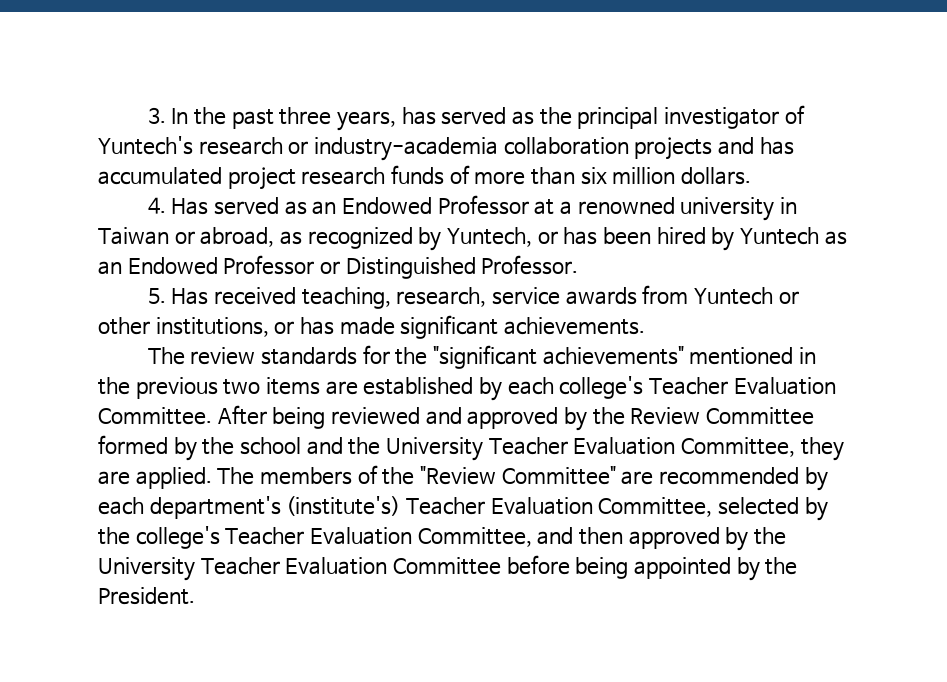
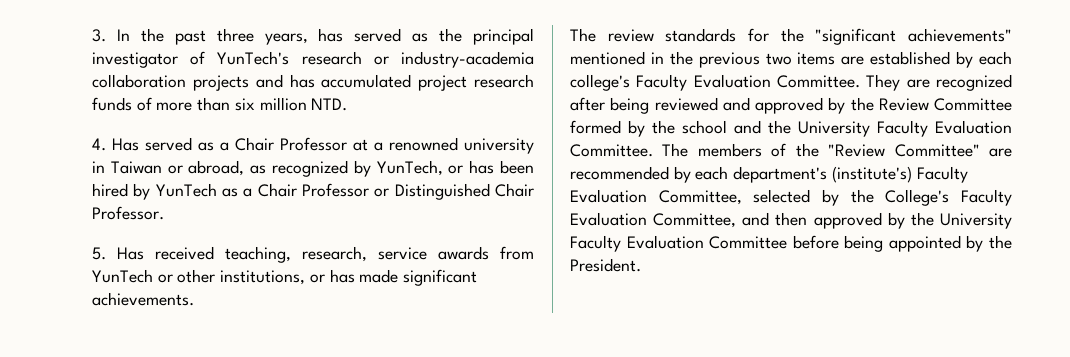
- 3. In the past three years, has served as the principal investigator of Yuntech's research or industry-academia collaboration projects and has accumulated project research funds of more than six million dollars.
+ 3. In the past three years, has served as the principal investigator of YunTech's research or industry-academia collaboration projects and has accumulated project research funds of more than six million NTD.
- 4. Has served as an Endowed Professor at a renowned university in Taiwan or abroad, as recognized by Yuntech, or has been hired by Yuntech as an Endowed Professor or Distinguished Professor.
+ 4. Has served as a Chair Professor at a renowned university in Taiwan or abroad, as recognized by YunTech, or has been hired by YunTech as a Chair Professor or Distinguished Chair Professor.
- 5. Has received teaching, research, service awards from Yuntech or other institutions, or has made significant achievements.
+ 5. Has received teaching, research, service awards from YunTech or other institutions, or has made significant achievements.
- The review standards for the "significant achievements" mentioned in the previous two items are established by each college's Teacher Evaluation Committee. After being reviewed and approved by the Review Committee formed by the school and the University Teacher Evaluation Committee, they are applied.
+ The review standards for the "significant achievements" mentioned in the previous two items are established by each college's Faculty Evaluation Committee. They are recognized after being reviewed and approved by the Review Committee formed by the school and the University Faculty Evaluation Committee.
- The members of the "Review Committee" are recommended by each department's (institute's) Teacher Evaluation Committee, selected by the college's Teacher Evaluation Committee, and then approved by the University Teacher Evaluation Committee before being appointed by the President.
+ The members of the "Review Committee" are recommended by each department's (institute's) Faculty Evaluation Committee, selected by the College's Faculty Evaluation Committee, and then approved by the University Faculty Evaluation Committee before being appointed by the President.

